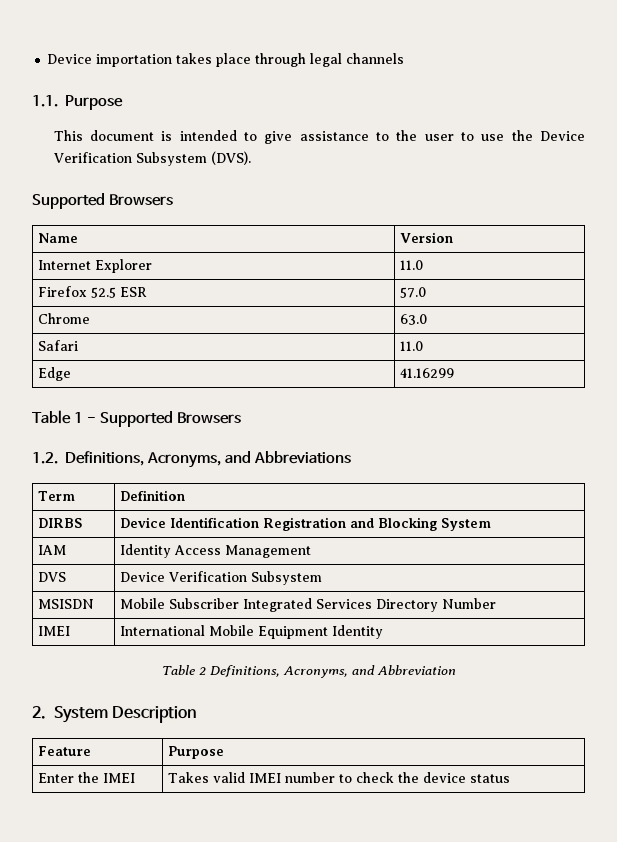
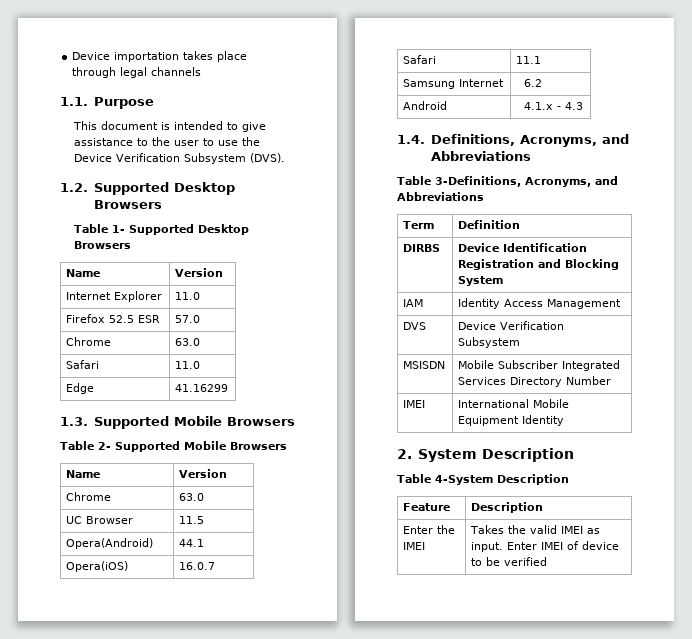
  This document is intended to give assistance to the user to use the Device Verification Subsystem (DVS).
- Supported Browsers
+ 1.2. Supported Desktop Browsers
+ Table 1- Supported Desktop Browsers
- Table 1 - Supported Browsers
- 1.2. Definitions, Acronyms, and Abbreviations
+ 1.3. Supported Mobile Browsers
+ Table 2- Supported Mobile Browsers
+ Name | Version
+ Chrome | 63.0
+ UC Browser | 11.5
+ Opera(Android) | 44.1
+ Opera(iOS) | 16.0.7
+ Safari | 11.1
+ Samsung Internet | 6.2
+ Android | 4.1.x - 4.3
+ 1.4. Definitions, Acronyms, and Abbreviations
+ Table 3-Definitions, Acronyms, and Abbreviations
- Table 2 Definitions, Acronyms, and Abbreviation
+ Table 4-System Description
- Feature | Purpose
+ Feature | Description
- Enter the IMEI | Takes valid IMEI number to check the device status
+ Enter the IMEI | Takes the valid IMEI as input. Enter IMEI of device to be verified

